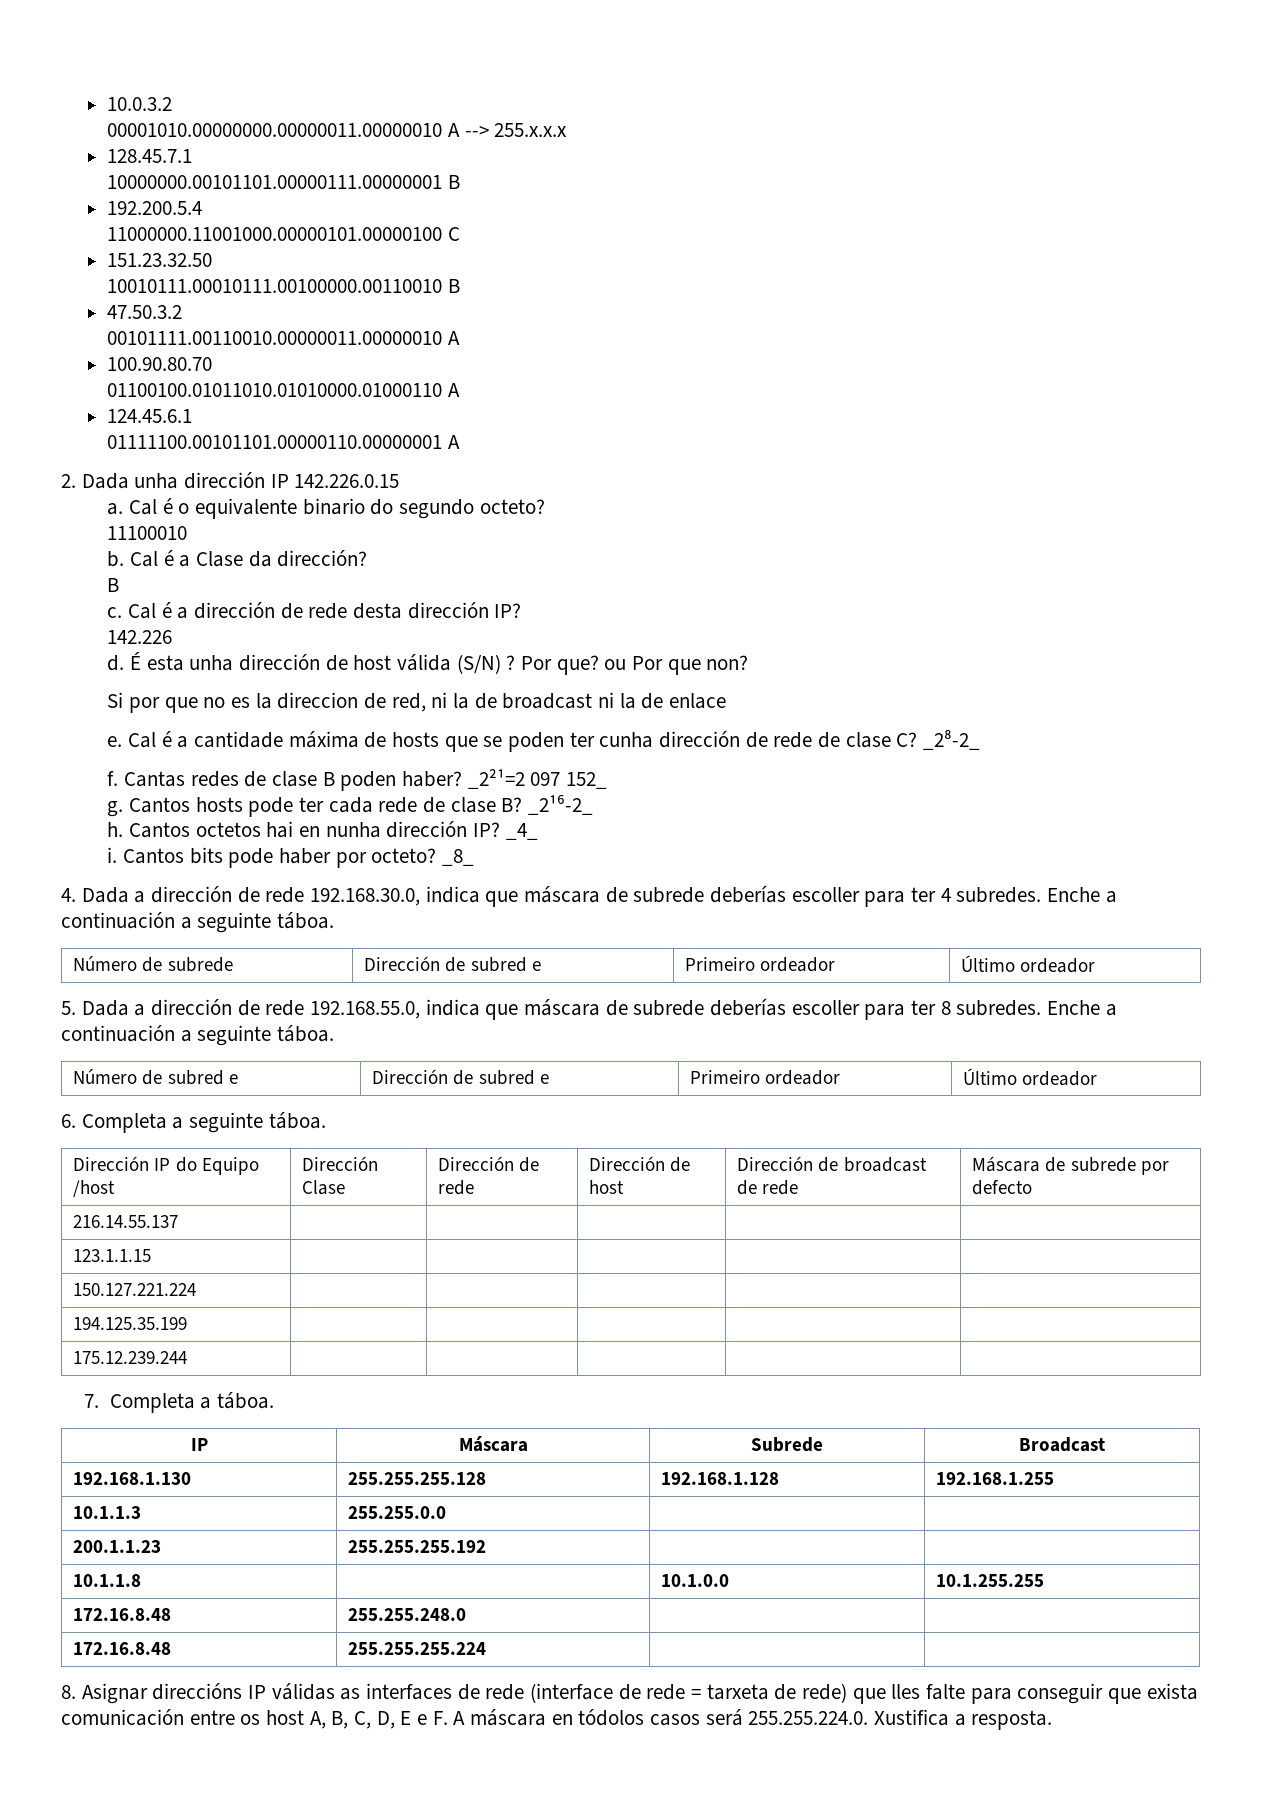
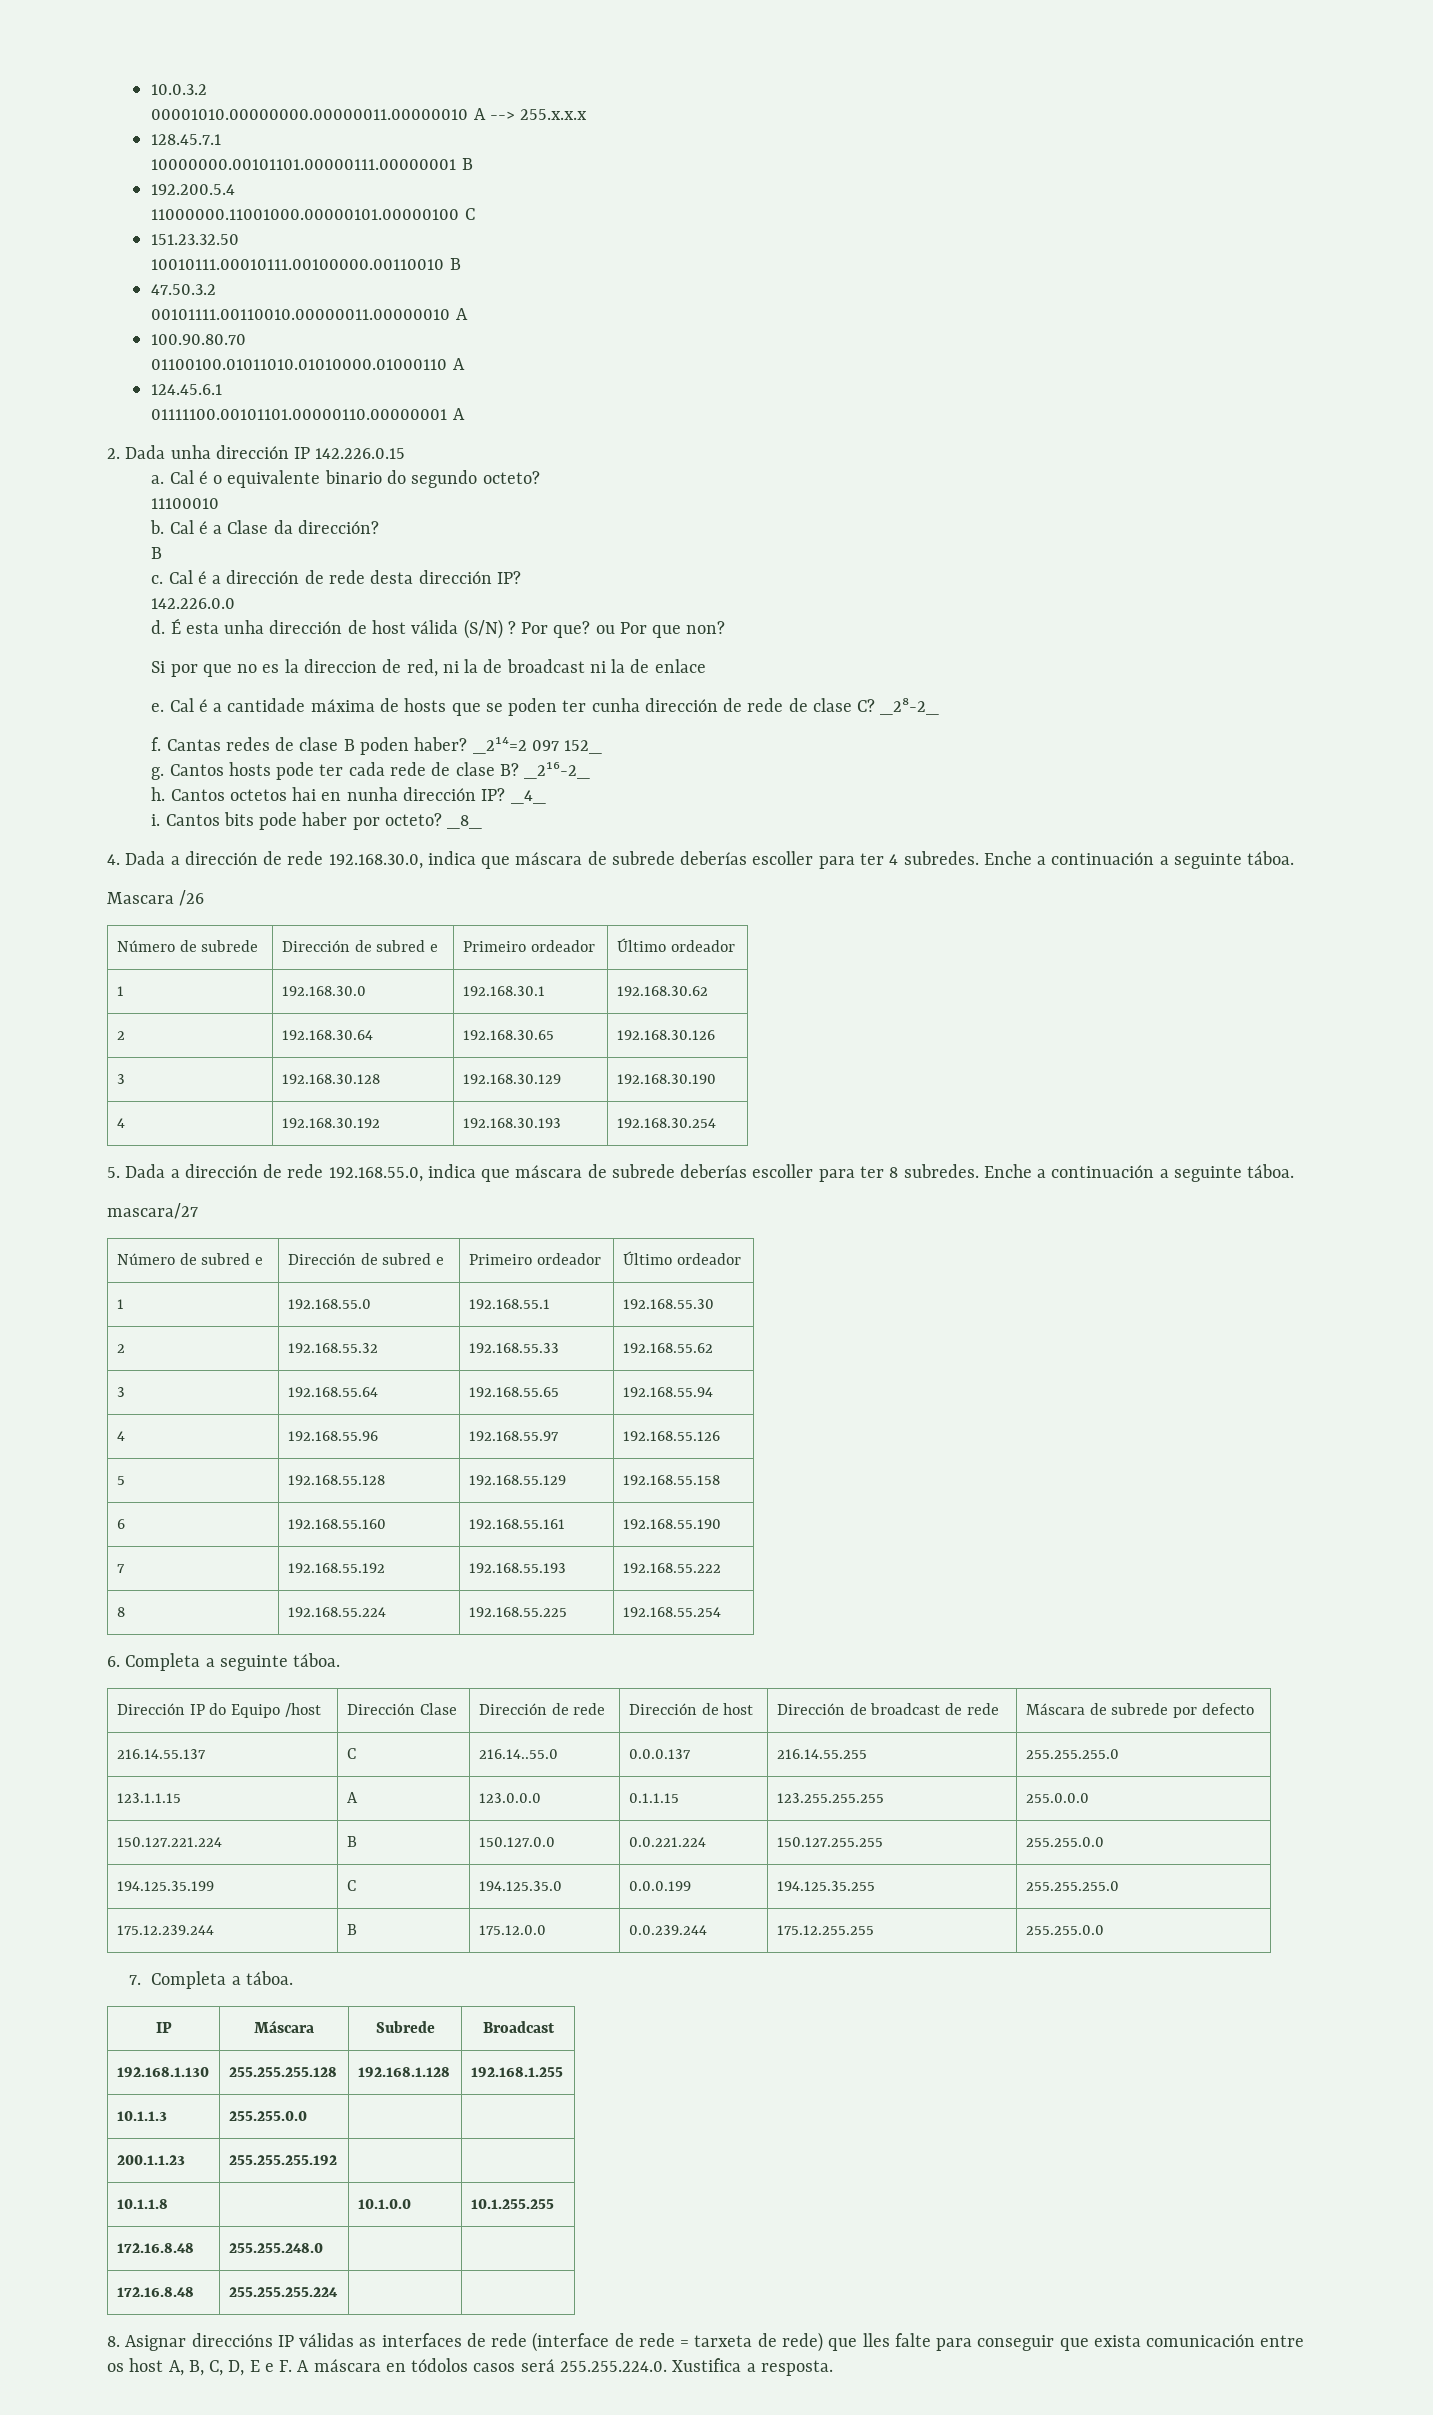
- 142.226
+ 142.226.0.0
- _2²¹=2 097 152_
+ _2¹⁴=2 097 152_
+ Mascara /26
+ 1 | 192.168.30.0 | 192.168.30.1 | 192.168.30.62
+ 2 | 192.168.30.64 | 192.168.30.65 | 192.168.30.126
+ 3 | 192.168.30.128 | 192.168.30.129 | 192.168.30.190
+ 4 | 192.168.30.192 | 192.168.30.193 | 192.168.30.254
+ mascara/27
+ 1 | 192.168.55.0 | 192.168.55.1 | 192.168.55.30
+ 2 | 192.168.55.32 | 192.168.55.33 | 192.168.55.62
+ 3 | 192.168.55.64 | 192.168.55.65 | 192.168.55.94
+ 4 | 192.168.55.96 | 192.168.55.97 | 192.168.55.126
+ 5 | 192.168.55.128 | 192.168.55.129 | 192.168.55.158
+ 6 | 192.168.55.160 | 192.168.55.161 | 192.168.55.190
+ 7 | 192.168.55.192 | 192.168.55.193 | 192.168.55.222
+ 8 | 192.168.55.224 | 192.168.55.225 | 192.168.55.254
- 216.14.55.137 | | | | |
- 123.1.1.15 | | | | |
- 150.127.221.224 | | | | |
- 194.125.35.199 | | | | |
- 175.12.239.244 | | | | |
+ 216.14.55.137 | C | 216.14..55.0 | 0.0.0.137 | 216.14.55.255 | 255.255.255.0
+ 123.1.1.15 | A | 123.0.0.0 | 0.1.1.15 | 123.255.255.255 | 255.0.0.0
+ 150.127.221.224 | B | 150.127.0.0 | 0.0.221.224 | 150.127.255.255 | 255.255.0.0
+ 194.125.35.199 | C | 194.125.35.0 | 0.0.0.199 | 194.125.35.255 | 255.255.255.0
+ 175.12.239.244 | B | 175.12.0.0 | 0.0.239.244 | 175.12.255.255 | 255.255.0.0

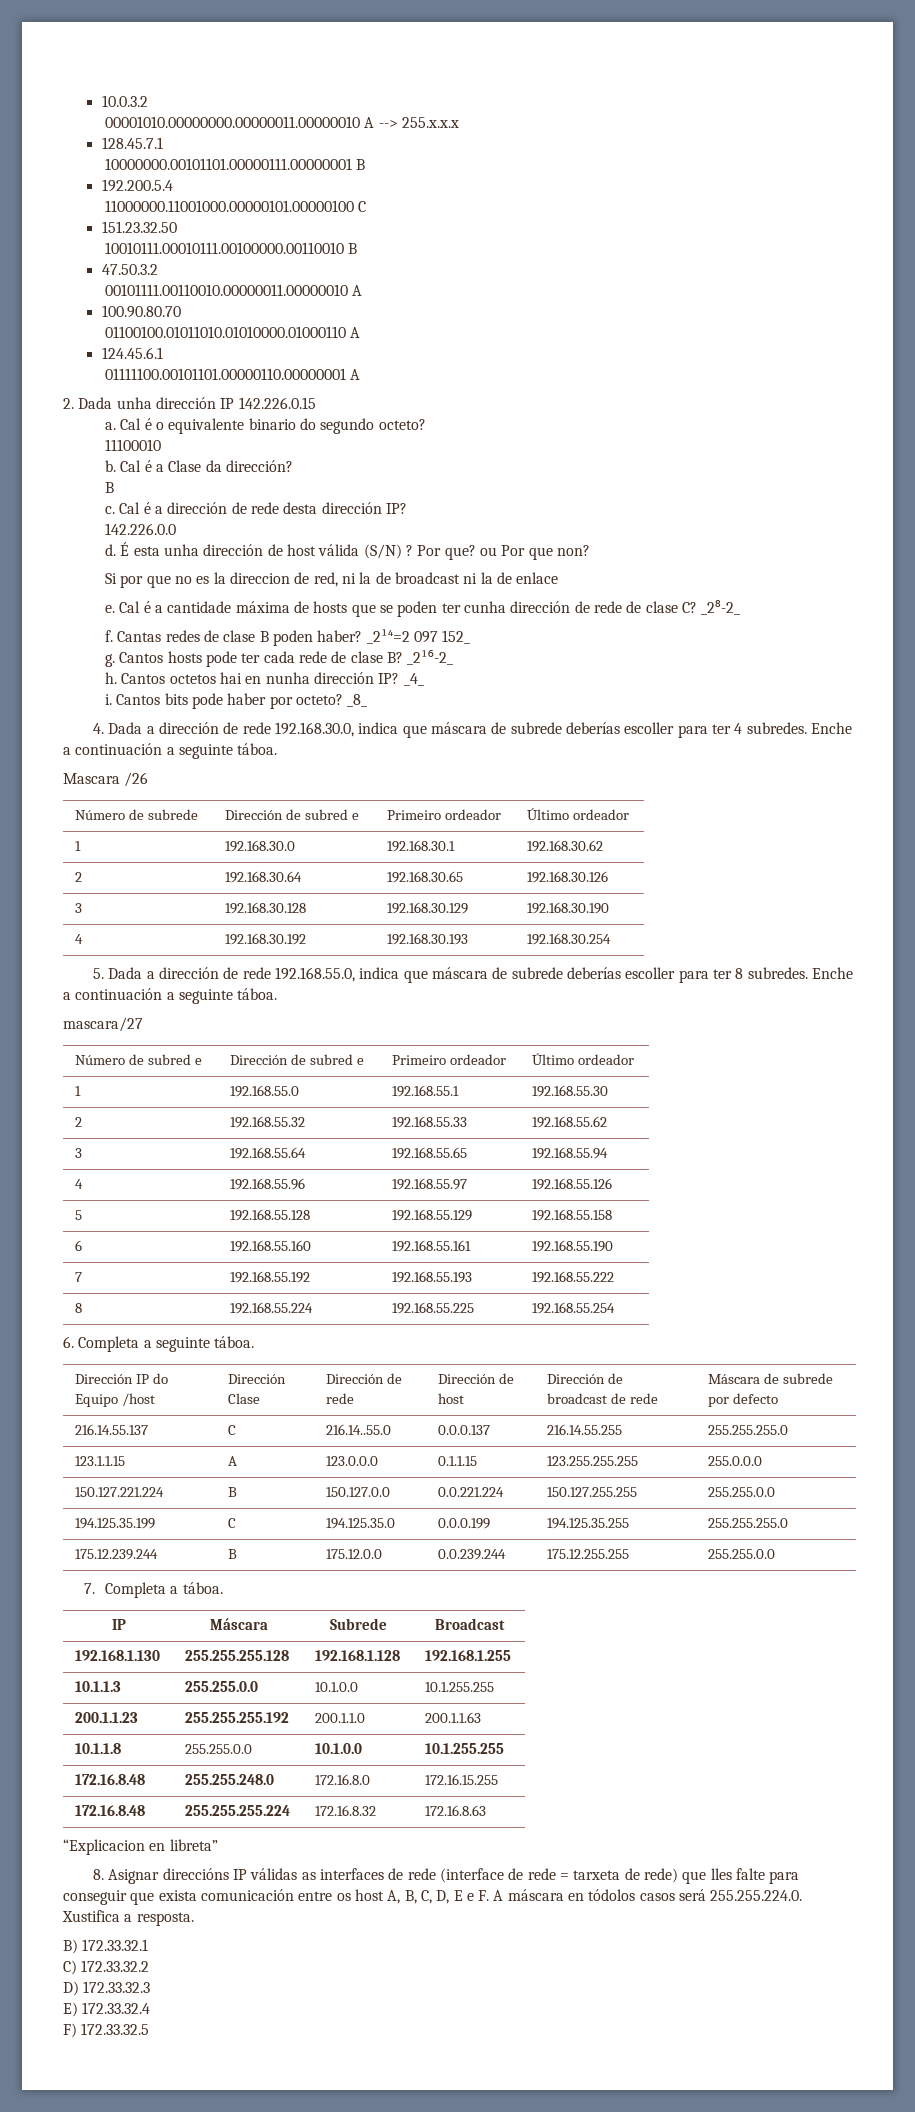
- 10.1.1.3 | 255.255.0.0 | |
+ 10.1.1.3 | 255.255.0.0 | 10.1.0.0 | 10.1.255.255
- 200.1.1.23 | 255.255.255.192 | |
+ 200.1.1.23 | 255.255.255.192 | 200.1.1.0 | 200.1.1.63
- 10.1.1.8 | | 10.1.0.0 | 10.1.255.255
+ 10.1.1.8 | 255.255.0.0 | 10.1.0.0 | 10.1.255.255
- 172.16.8.48 | 255.255.248.0 | |
+ 172.16.8.48 | 255.255.248.0 | 172.16.8.0 | 172.16.15.255
- 172.16.8.48 | 255.255.255.224 | |
+ 172.16.8.48 | 255.255.255.224 | 172.16.8.32 | 172.16.8.63
+ “Explicacion en libreta”
+ B) 172.33.32.1
+ C) 172.33.32.2
+ D) 172.33.32.3
+ E) 172.33.32.4
+ F) 172.33.32.5

